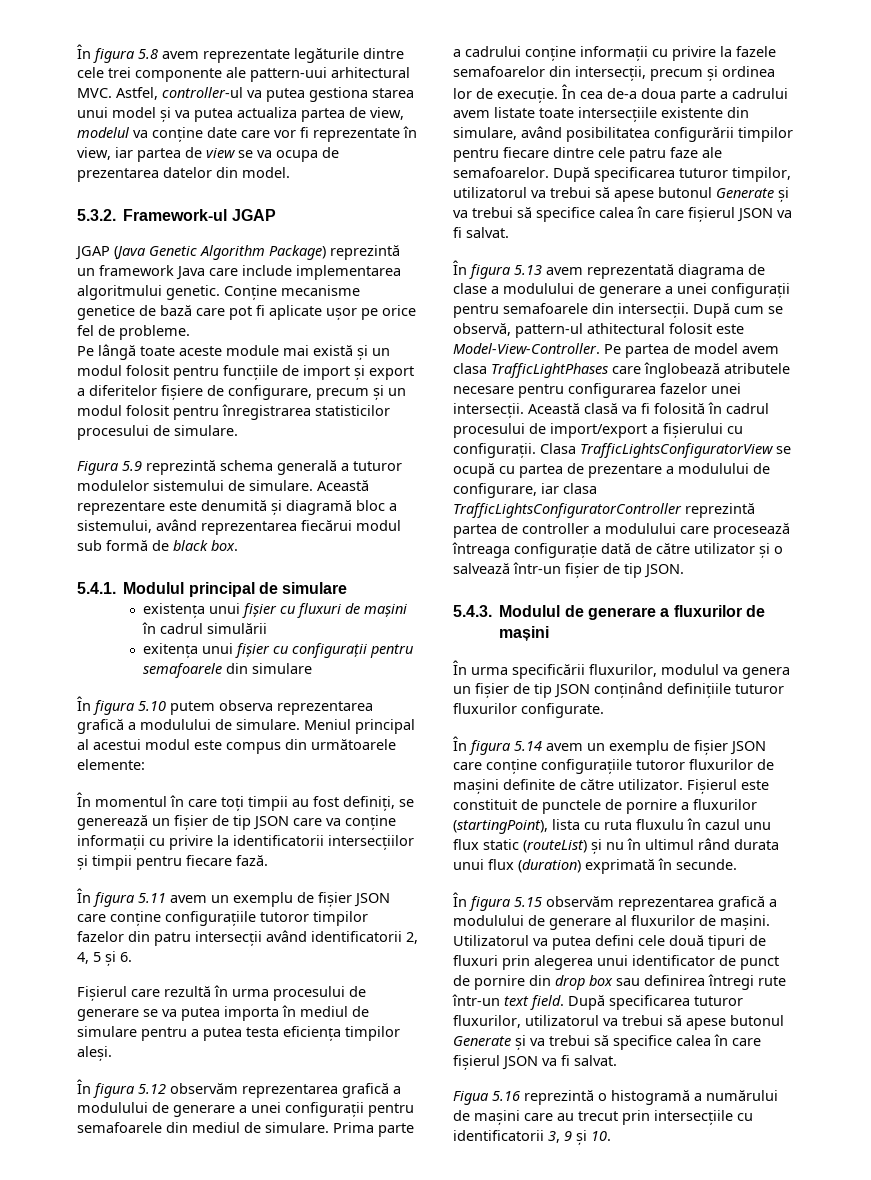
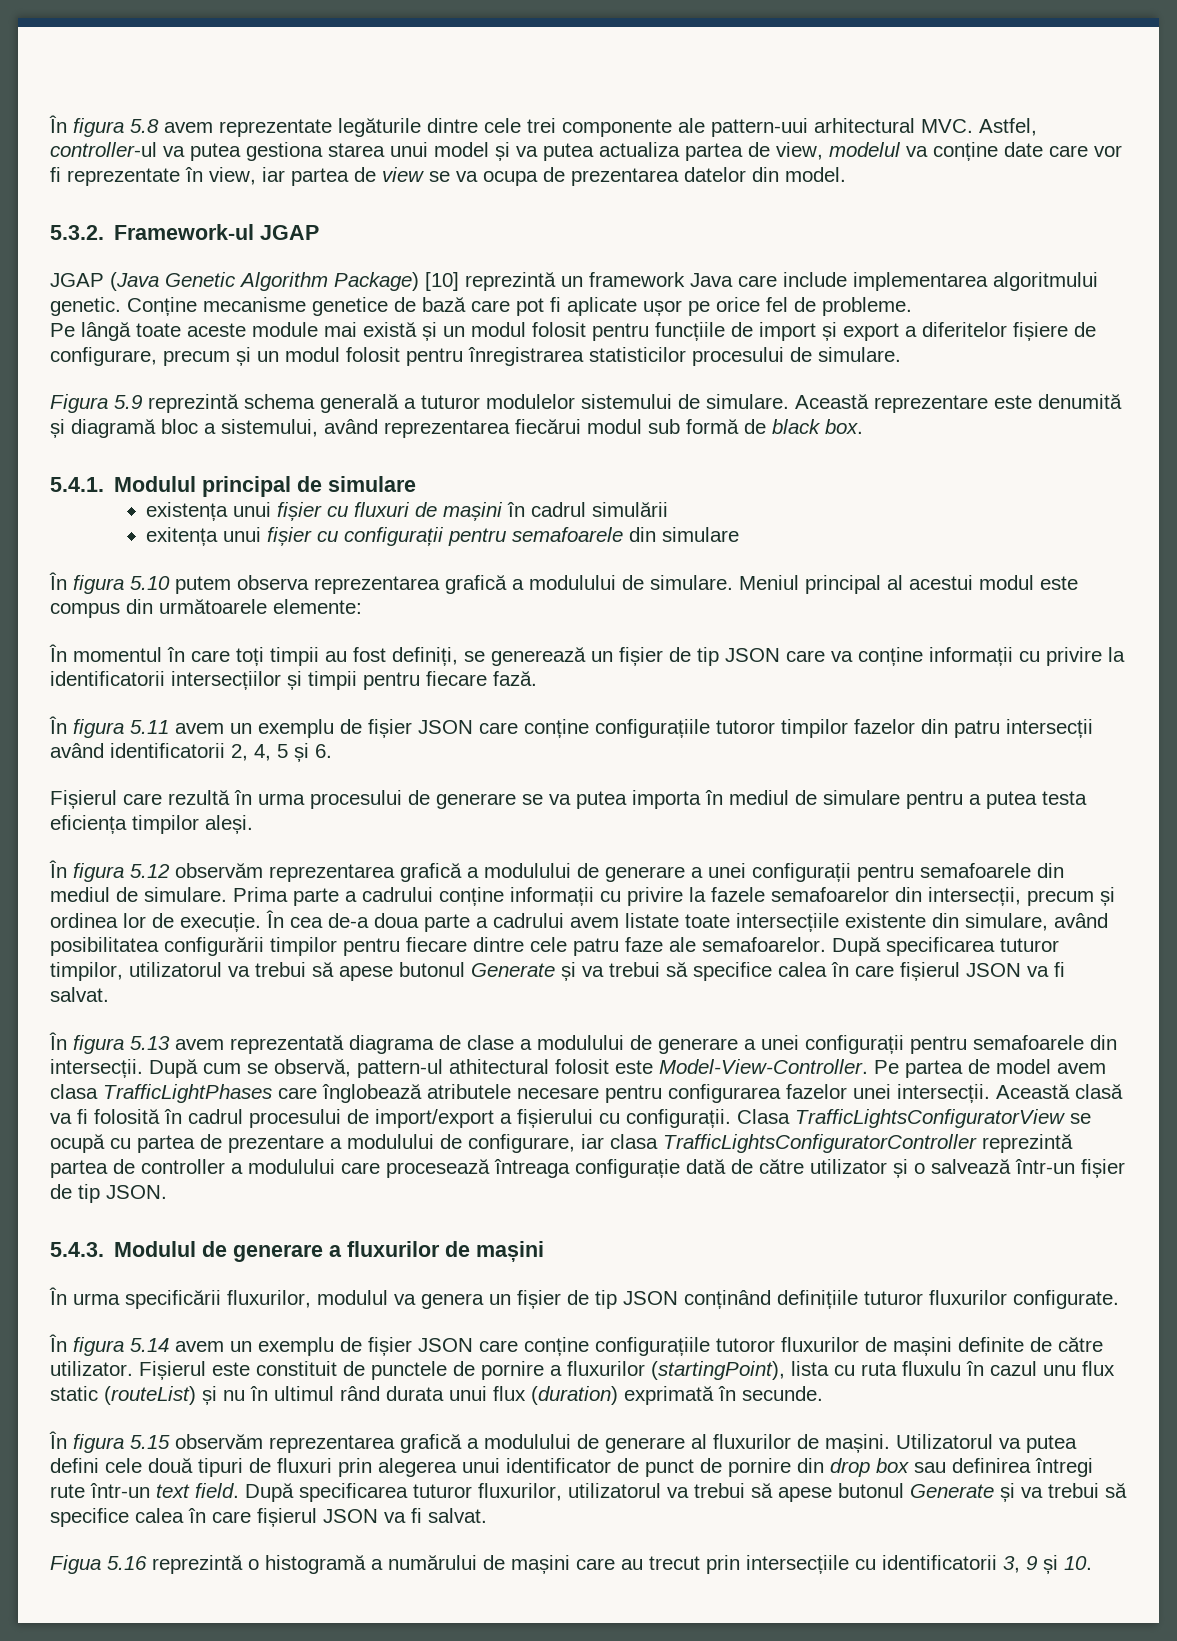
- JGAP (Java Genetic Algorithm Package) reprezintă un framework Java care include implementarea algoritmului genetic.
+ JGAP (Java Genetic Algorithm Package) [10] reprezintă un framework Java care include implementarea algoritmului genetic.

